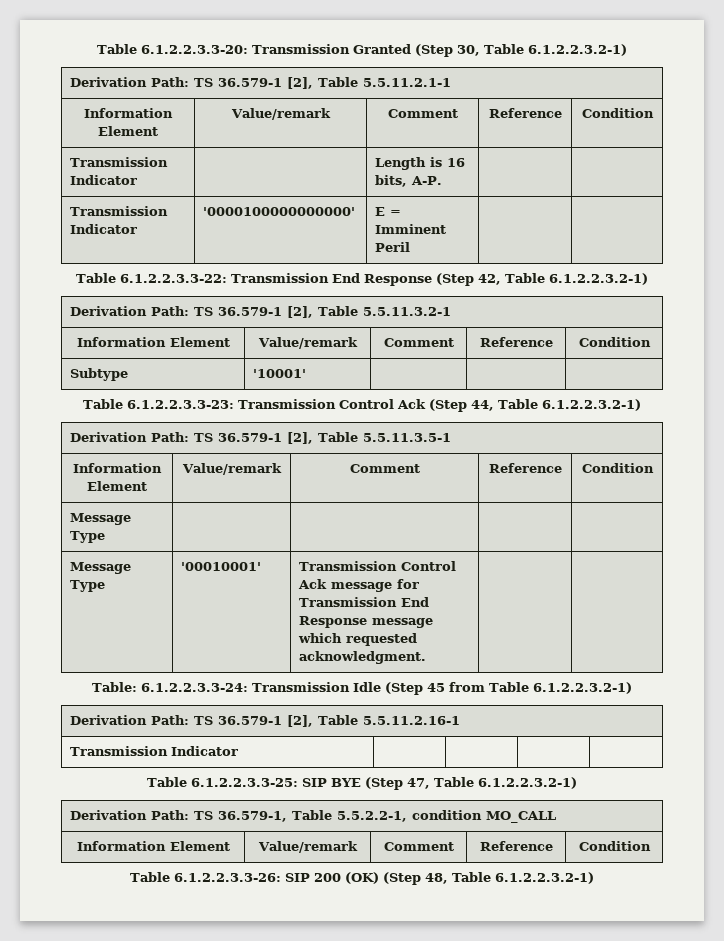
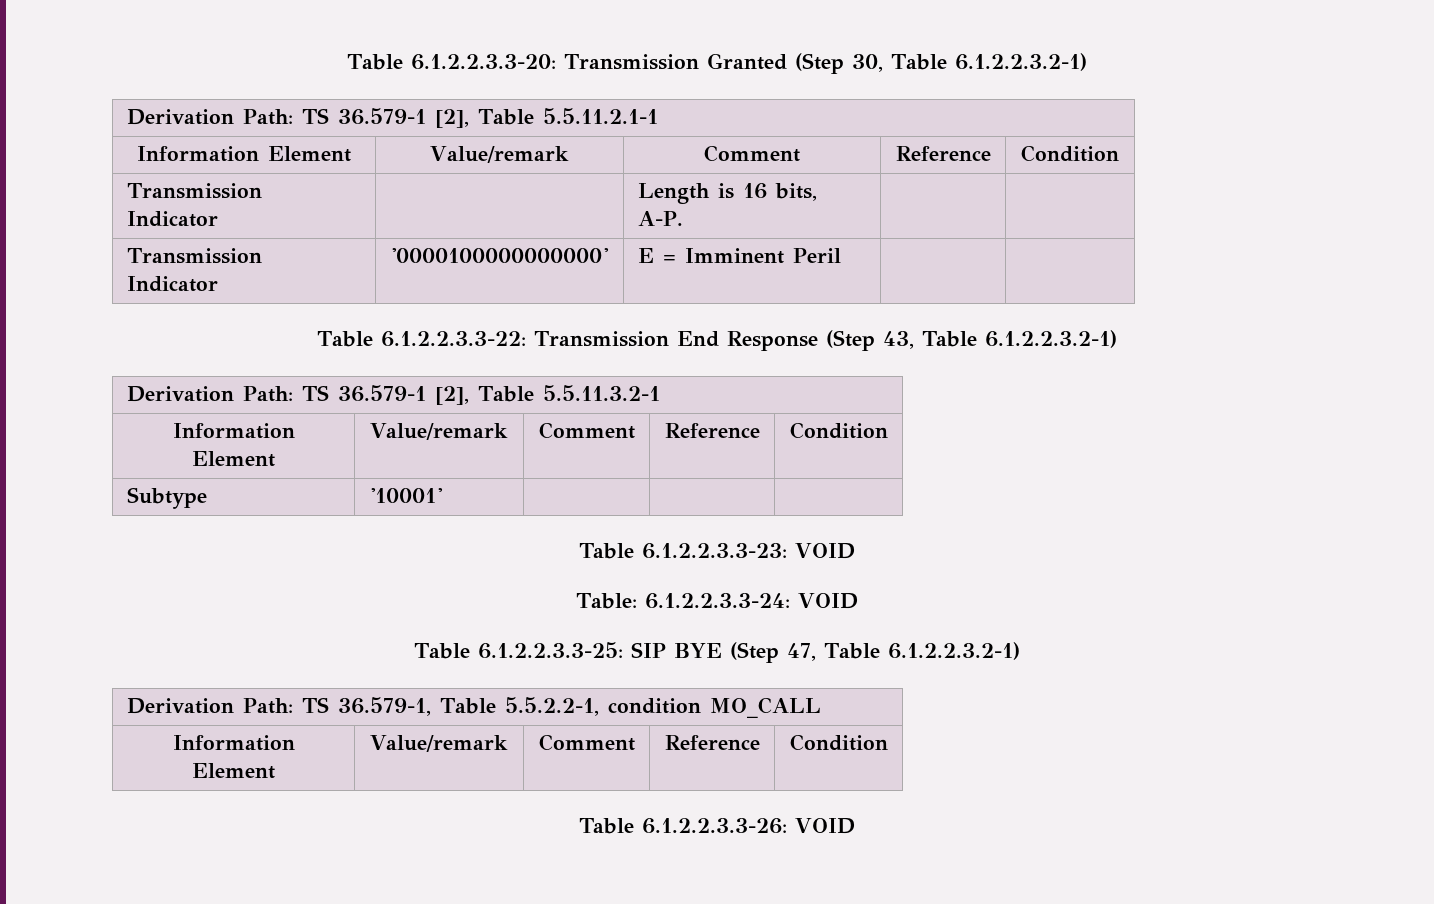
- Table 6.1.2.2.3.3-22: Transmission End Response (Step 42, Table 6.1.2.2.3.2-1)
+ Table 6.1.2.2.3.3-22: Transmission End Response (Step 43, Table 6.1.2.2.3.2-1)
- Table 6.1.2.2.3.3-23: Transmission Control Ack (Step 44, Table 6.1.2.2.3.2-1)
- Derivation Path: TS 36.579-1 [2], Table 5.5.11.3.5-1
- Information Element | Value/remark | Comment | Reference | Condition
- Message Type | | | |
- Message Type | '00010001' | Transmission Control Ack message for Transmission End Response message which requested acknowledgment. | |
- Table: 6.1.2.2.3.3-24: Transmission Idle (Step 45 from Table 6.1.2.2.3.2-1)
- Derivation Path: TS 36.579-1 [2], Table 5.5.11.2.16-1
- Transmission Indicator | | | |
+ Table 6.1.2.2.3.3-23: VOID
+ Table: 6.1.2.2.3.3-24: VOID
- Table 6.1.2.2.3.3-26: SIP 200 (OK) (Step 48, Table 6.1.2.2.3.2-1)
+ Table 6.1.2.2.3.3-26: VOID

